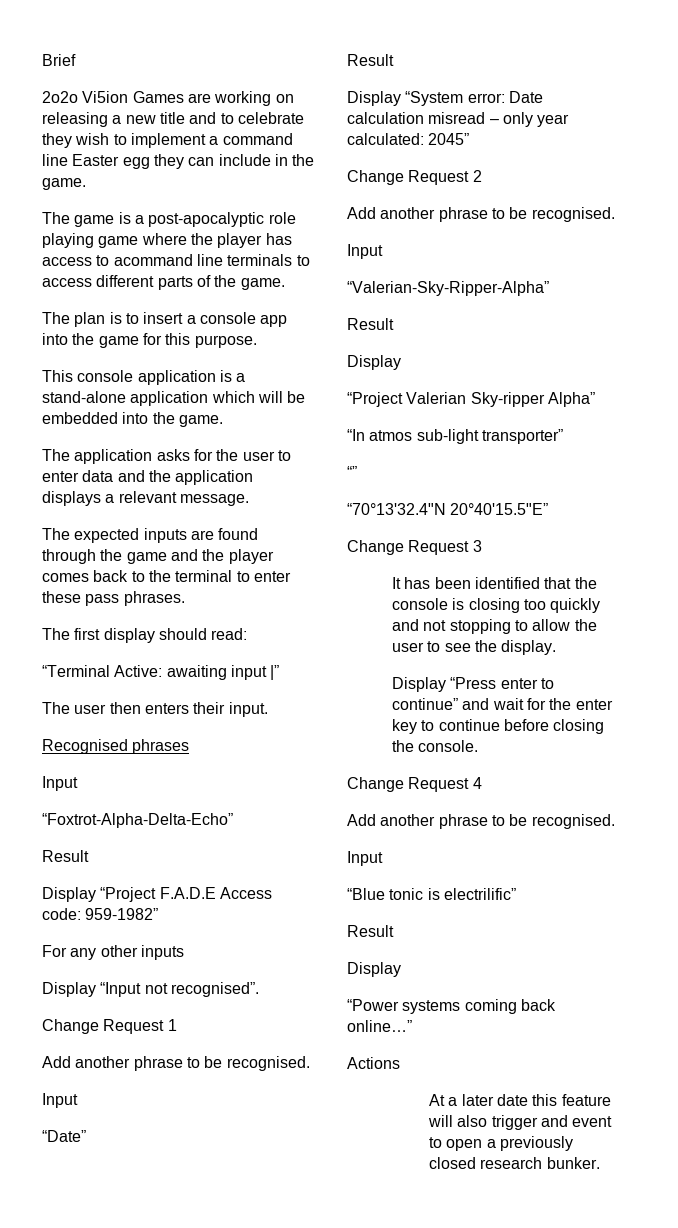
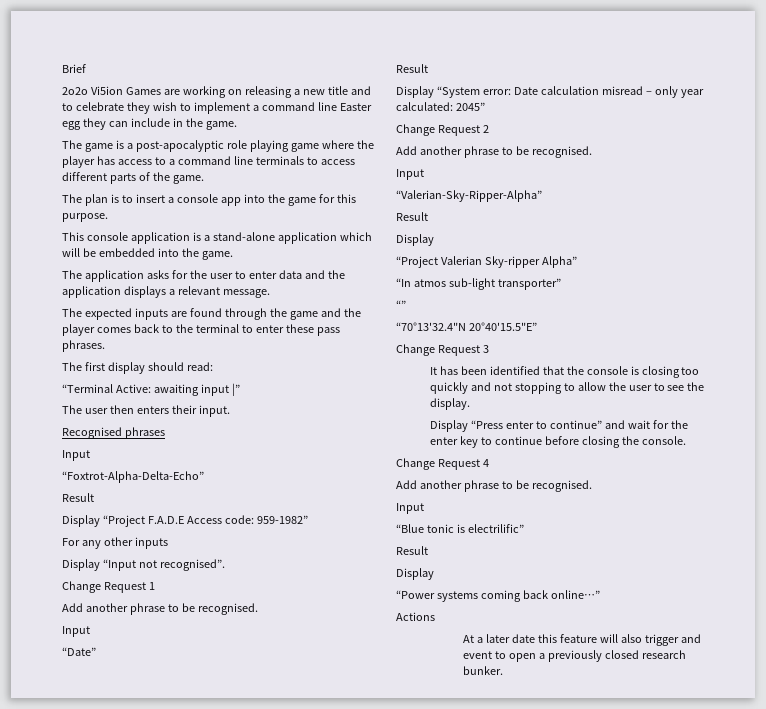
- The game is a post-apocalyptic role playing game where the player has access to acommand line terminals to access different parts of the game.
+ The game is a post-apocalyptic role playing game where the player has access to a command line terminals to access different parts of the game.

